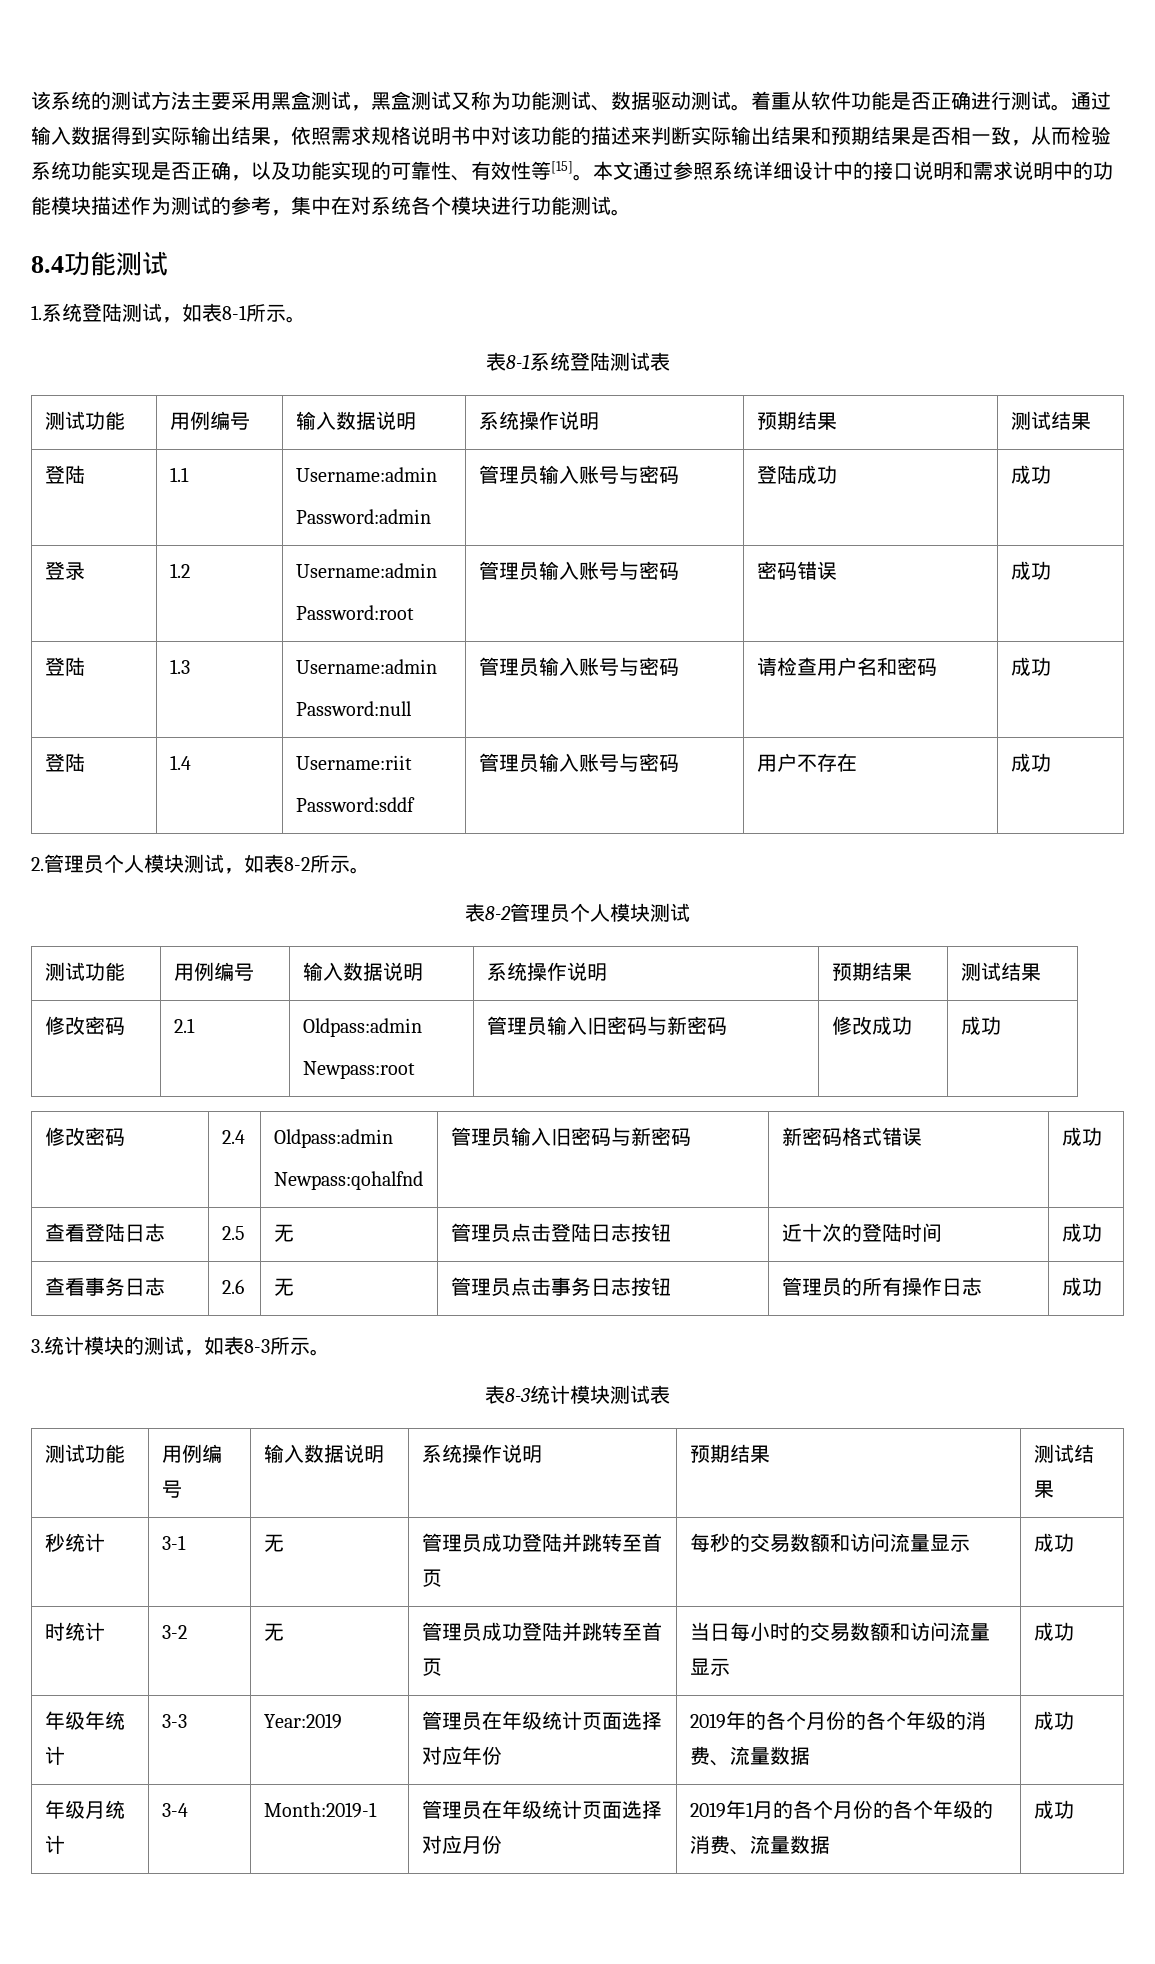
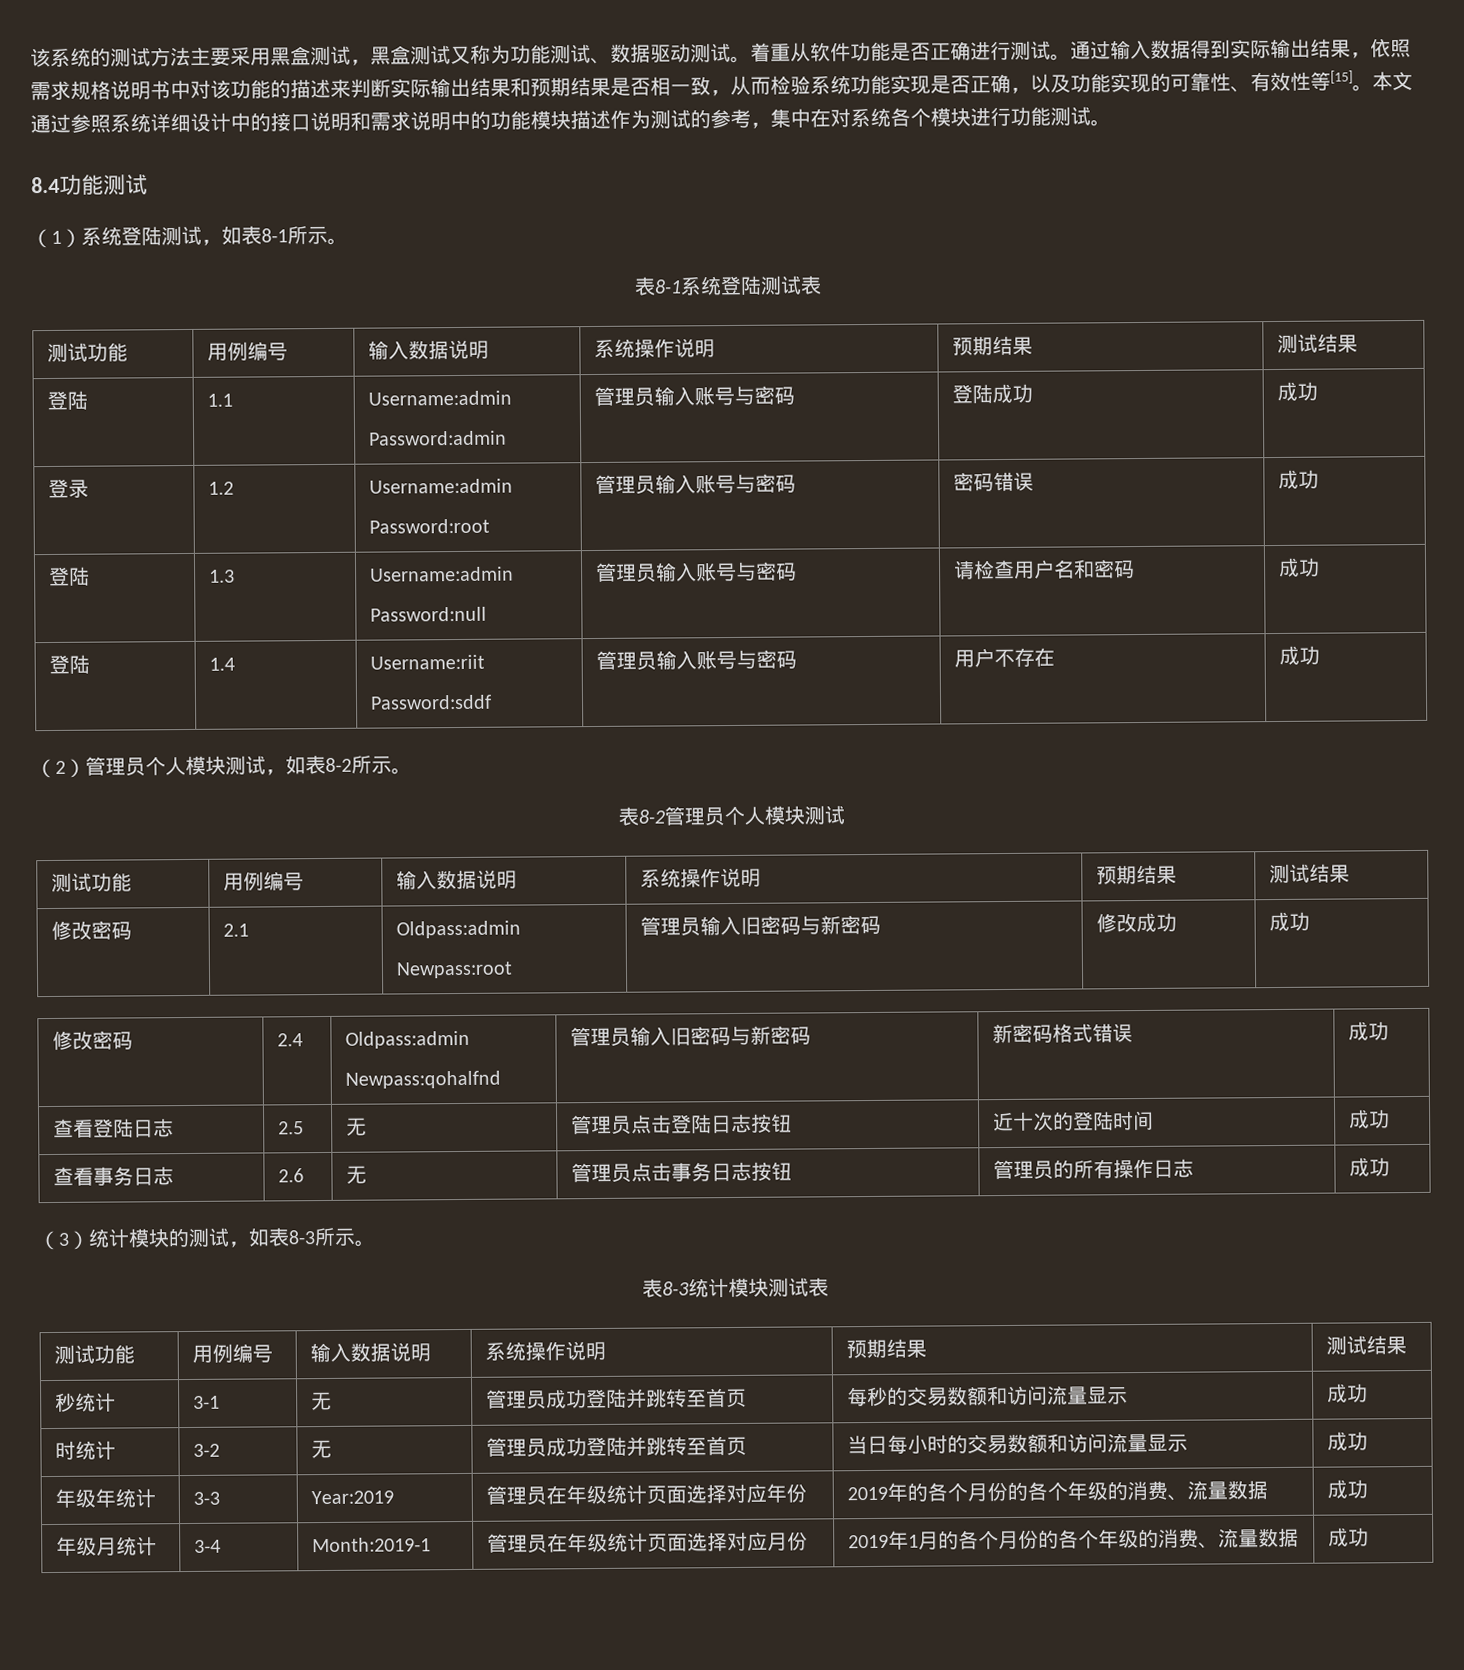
- 1.系统登陆测试，如表8-1所示。
+ （1）系统登陆测试，如表8-1所示。
- 2.管理员个人模块测试，如表8-2所示。
+ （2）管理员个人模块测试，如表8-2所示。
- 3.统计模块的测试，如表8-3所示。
+ （3）统计模块的测试，如表8-3所示。

